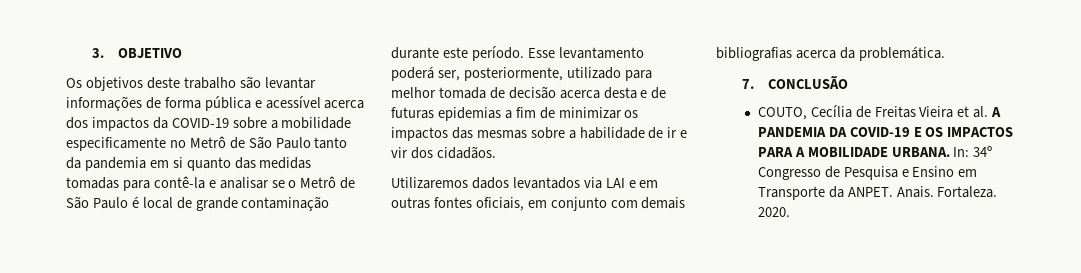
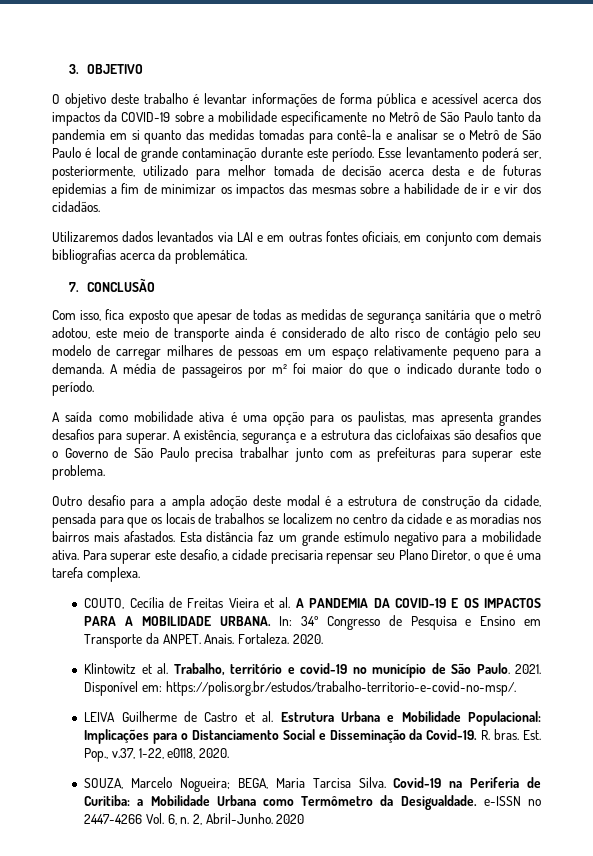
- Os objetivos deste trabalho são levantar informações de forma pública e acessível acerca dos impactos da COVID-19 sobre a mobilidade especificamente no Metrô de São Paulo tanto da pandemia em si quanto das medidas tomadas para contê-la e analisar se o Metrô de São Paulo é local de grande contaminação durante este período.
+ O objetivo deste trabalho é levantar informações de forma pública e acessível acerca dos impactos da COVID-19 sobre a mobilidade especificamente no Metrô de São Paulo tanto da pandemia em si quanto das medidas tomadas para contê-la e analisar se o Metrô de São Paulo é local de grande contaminação durante este período.
+ Com isso, fica exposto que apesar de todas as medidas de segurança sanitária que o metrô adotou, este meio de transporte ainda é considerado de alto risco de contágio pelo seu modelo de carregar milhares de pessoas em um espaço relativamente pequeno para a demanda. A média de passageiros por m² foi maior do que o indicado durante todo o período.
+ A saída como mobilidade ativa é uma opção para os paulistas, mas apresenta grandes desafios para superar. A existência, segurança e a estrutura das ciclofaixas são desafios que o Governo de São Paulo precisa trabalhar junto com as prefeituras para superar este problema.
+ Outro desafio para a ampla adoção deste modal é a estrutura de construção da cidade, pensada para que os locais de trabalhos se localizem no centro da cidade e as moradias nos bairros mais afastados. Esta distância faz um grande estímulo negativo para a mobilidade ativa. Para superar este desafio, a cidade precisaria repensar seu Plano Diretor, o que é uma tarefa complexa.
+ Klintowitz et al. Trabalho, território e covid-19 no município de São Paulo. 2021. Disponível em: https://polis.org.br/estudos/trabalho-territorio-e-covid-no-msp/.
+ LEIVA Guilherme de Castro et al. Estrutura Urbana e Mobilidade Populacional: Implicações para o Distanciamento Social e Disseminação da Covid-19. R. bras. Est. Pop., v.37, 1-22, e0118, 2020.
+ SOUZA, Marcelo Nogueira; BEGA, Maria Tarcisa Silva. Covid-19 na Periferia de Curitiba: a Mobilidade Urbana como Termômetro da Desigualdade. e-ISSN no 2447-4266 Vol. 6, n. 2, Abril-Junho. 2020

